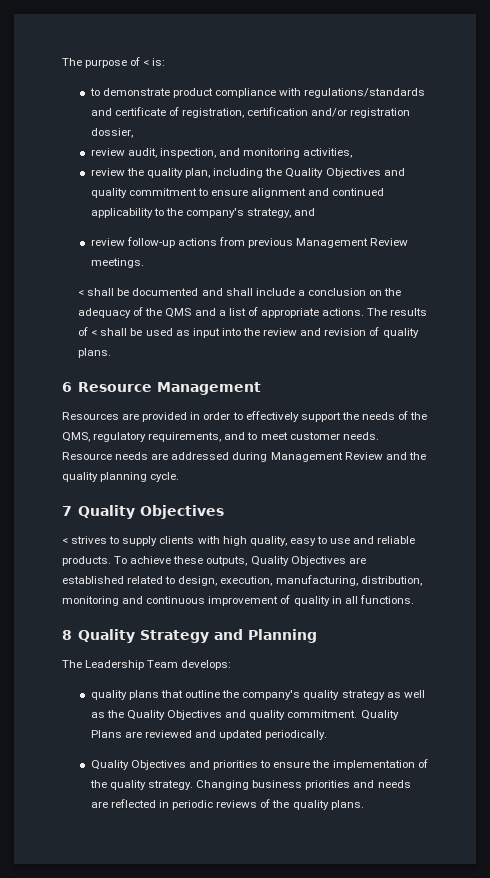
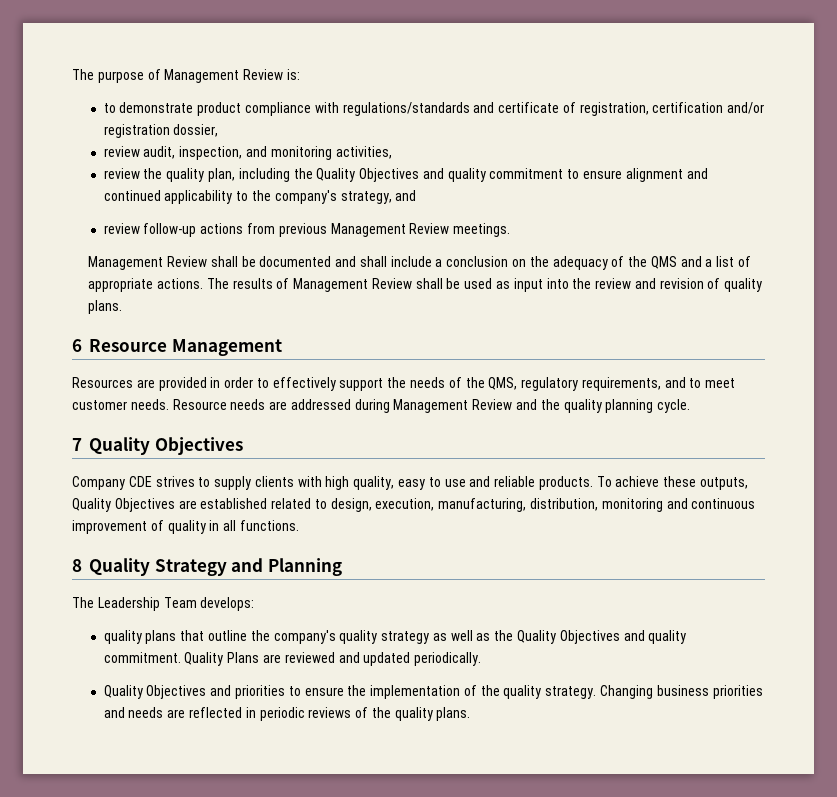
- The purpose of < is:
+ The purpose of Management Review is:
- < shall be documented and shall include a conclusion on the adequacy of the QMS and a list of appropriate actions.
+ Management Review shall be documented and shall include a conclusion on the adequacy of the QMS and a list of appropriate actions.
- The results of < shall be used as input into the review and revision of quality plans.
+ The results of Management Review shall be used as input into the review and revision of quality plans.
- < strives to supply clients with high quality, easy to use and reliable products.
+ Company CDE strives to supply clients with high quality, easy to use and reliable products.

